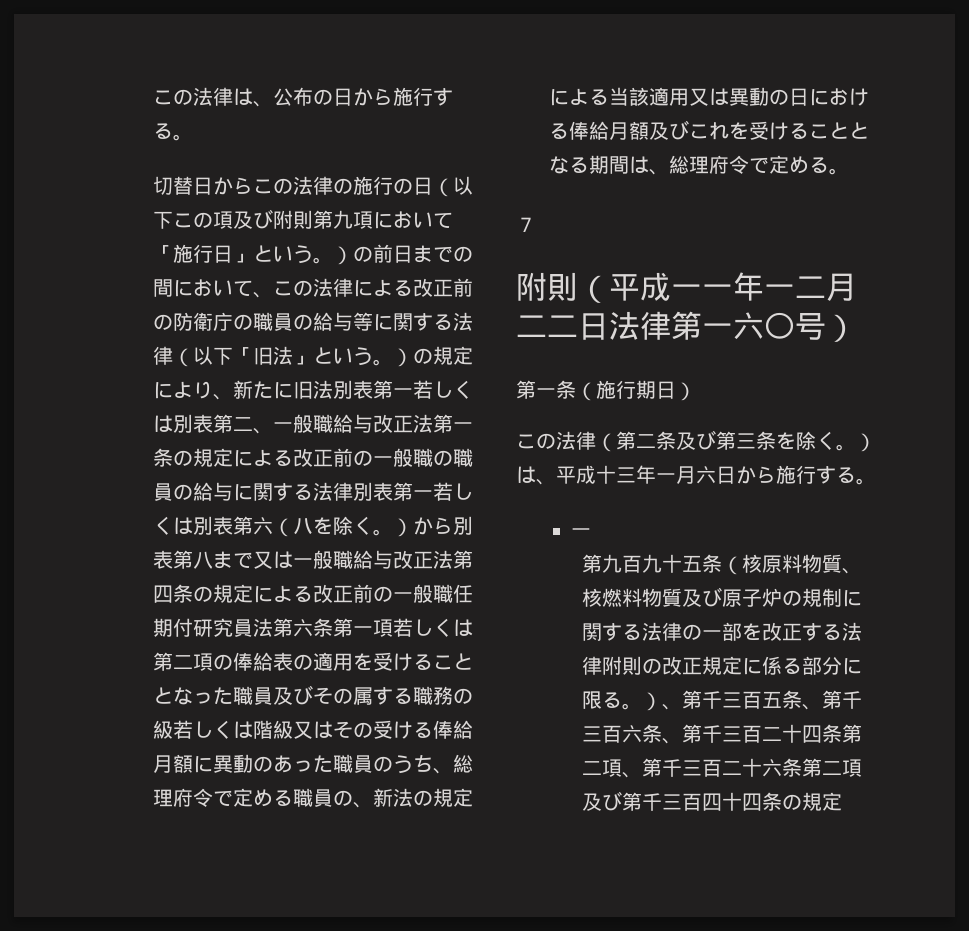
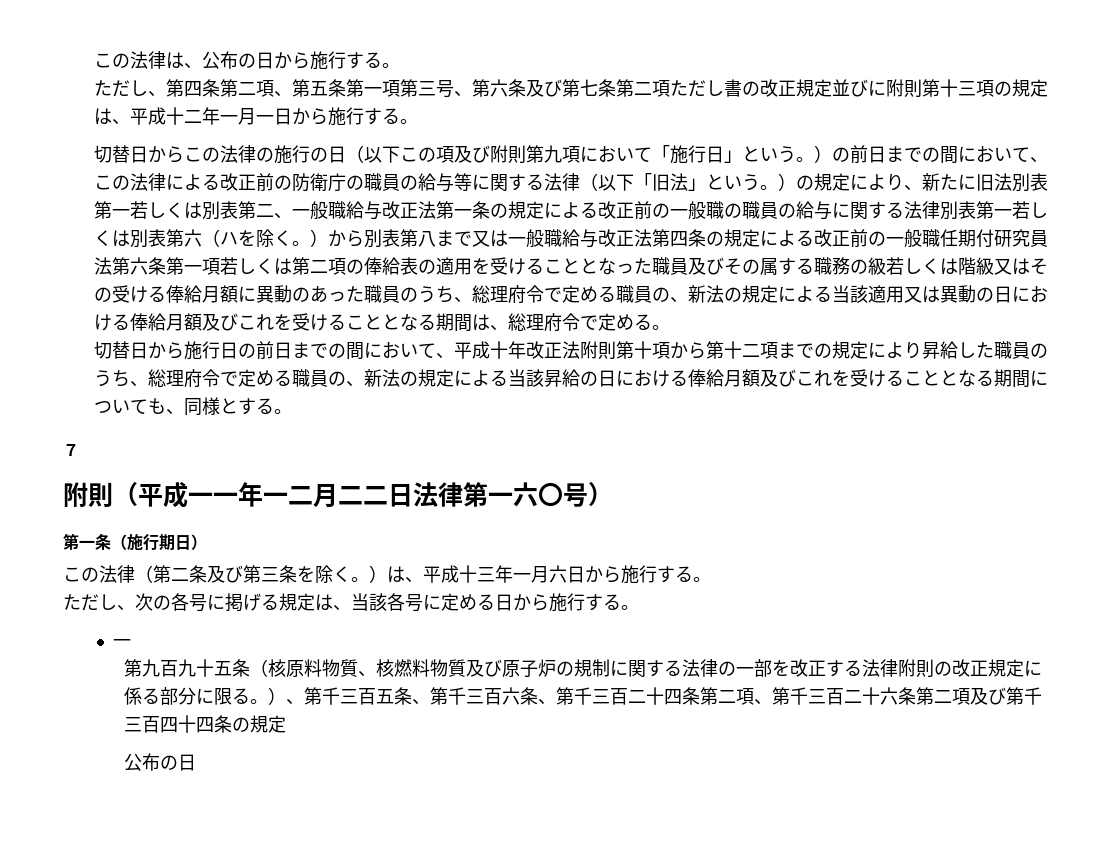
+ ただし、第四条第二項、第五条第一項第三号、第六条及び第七条第二項ただし書の改正規定並びに附則第十三項の規定は、平成十二年一月一日から施行する。
+ 切替日から施行日の前日までの間において、平成十年改正法附則第十項から第十二項までの規定により昇給した職員のうち、総理府令で定める職員の、新法の規定による当該昇給の日における俸給月額及びこれを受けることとなる期間についても、同様とする。
+ ただし、次の各号に掲げる規定は、当該各号に定める日から施行する。
  第九百九十五条（核原料物質、核燃料物質及び原子炉の規制に関する法律の一部を改正する法律附則の改正規定に係る部分に限る。）、第千三百五条、第千三百六条、第千三百二十四条第二項、第千三百二十六条第二項及び第千三百四十四条の規定
+ 公布の日

